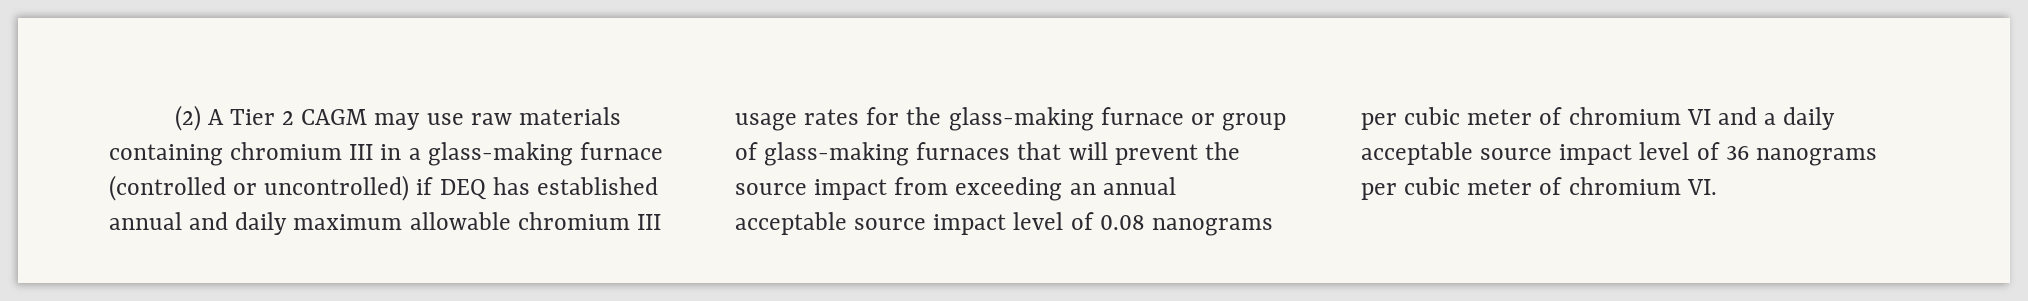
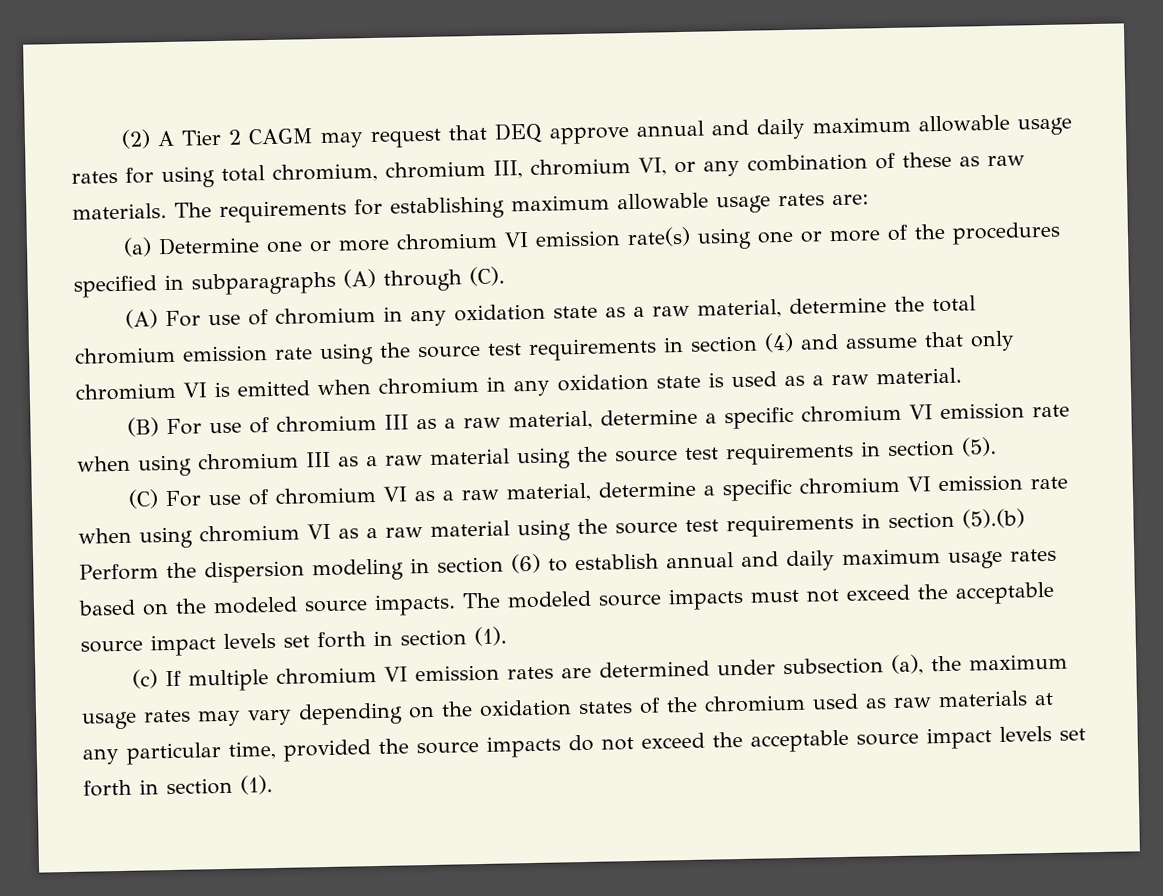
- (2) A Tier 2 CAGM may use raw materials containing chromium III in a glass-making furnace (controlled or uncontrolled) if DEQ has established annual and daily maximum allowable chromium III usage rates for the glass-making furnace or group of glass-making furnaces that will prevent the source impact from exceeding an annual acceptable source impact level of 0.08 nanograms per cubic meter of chromium VI and a daily acceptable source impact level of 36 nanograms per cubic meter of chromium VI.
+ (2) A Tier 2 CAGM may request that DEQ approve annual and daily maximum allowable usage rates for using total chromium, chromium III, chromium VI, or any combination of these as raw materials. The requirements for establishing maximum allowable usage rates are:
+ (a) Determine one or more chromium VI emission rate(s) using one or more of the procedures specified in subparagraphs (A) through (C).
+ (A) For use of chromium in any oxidation state as a raw material, determine the total chromium emission rate using the source test requirements in section (4) and assume that only chromium VI is emitted when chromium in any oxidation state is used as a raw material.
+ (B) For use of chromium III as a raw material, determine a specific chromium VI emission rate when using chromium III as a raw material using the source test requirements in section (5).
+ (C) For use of chromium VI as a raw material, determine a specific chromium VI emission rate when using chromium VI as a raw material using the source test requirements in section (5).(b) Perform the dispersion modeling in section (6) to establish annual and daily maximum usage rates based on the modeled source impacts. The modeled source impacts must not exceed the acceptable source impact levels set forth in section (1).
+ (c) If multiple chromium VI emission rates are determined under subsection (a), the maximum usage rates may vary depending on the oxidation states of the chromium used as raw materials at any particular time, provided the source impacts do not exceed the acceptable source impact levels set forth in section (1).

